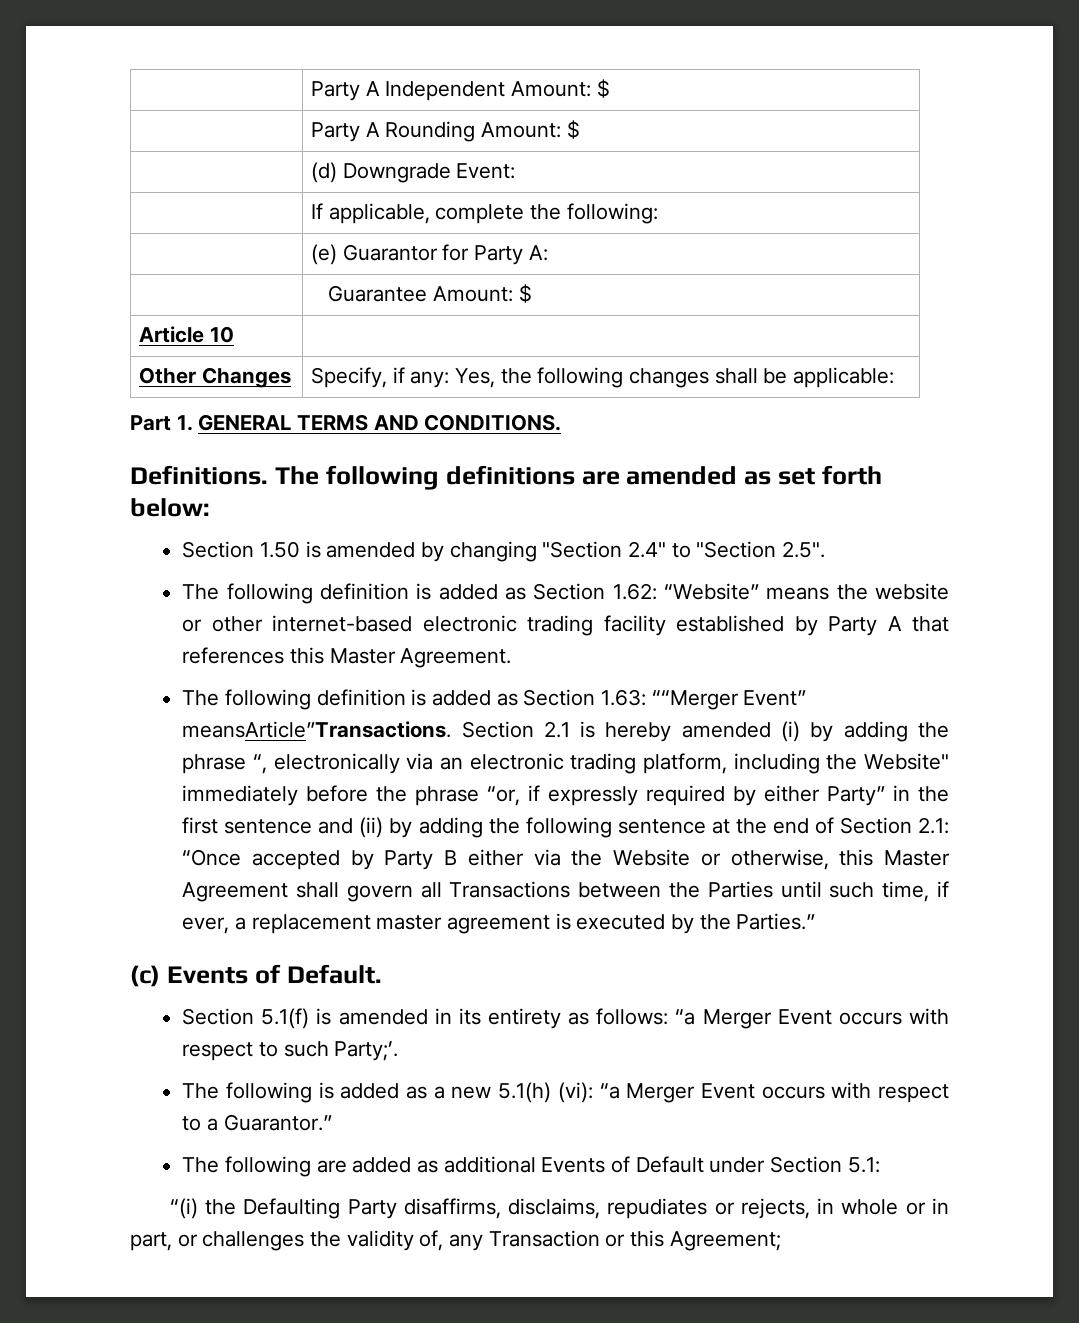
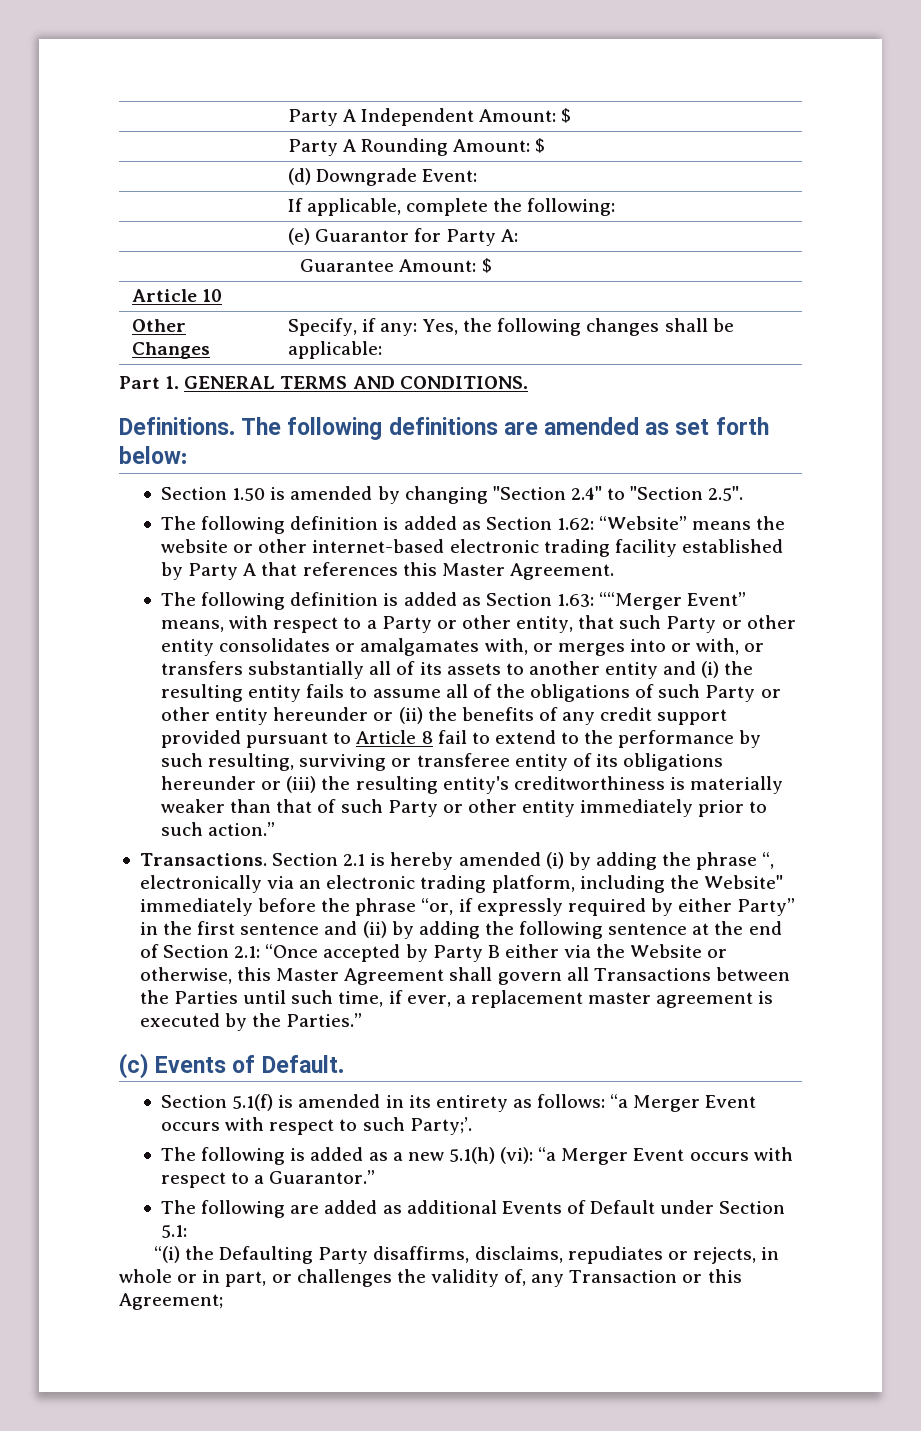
- The following definition is added as Section 1.63: ““Merger Event” meansArticle”Transactions.
+ The following definition is added as Section 1.63: ““Merger Event” means, with respect to a Party or other entity, that such Party or other entity consolidates or amalgamates with, or merges into or with, or transfers substantially all of its assets to another entity and (i) the resulting entity fails to assume all of the obligations of such Party or other entity hereunder or (ii) the benefits of any credit support provided pursuant to Article 8 fail to extend to the performance by such resulting, surviving or transferee entity of its obligations hereunder or (iii) the resulting entity's creditworthiness is materially weaker than that of such Party or other entity immediately prior to such action.”
+ Transactions.

